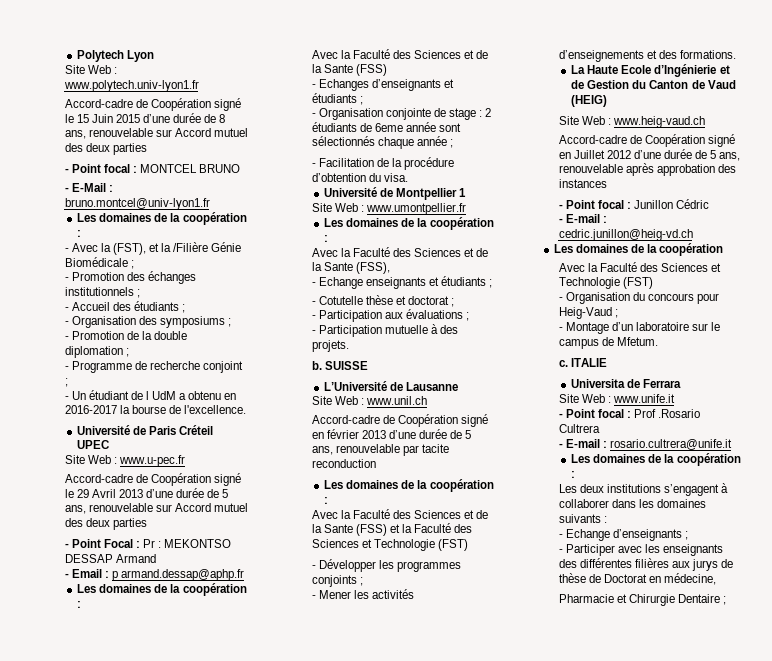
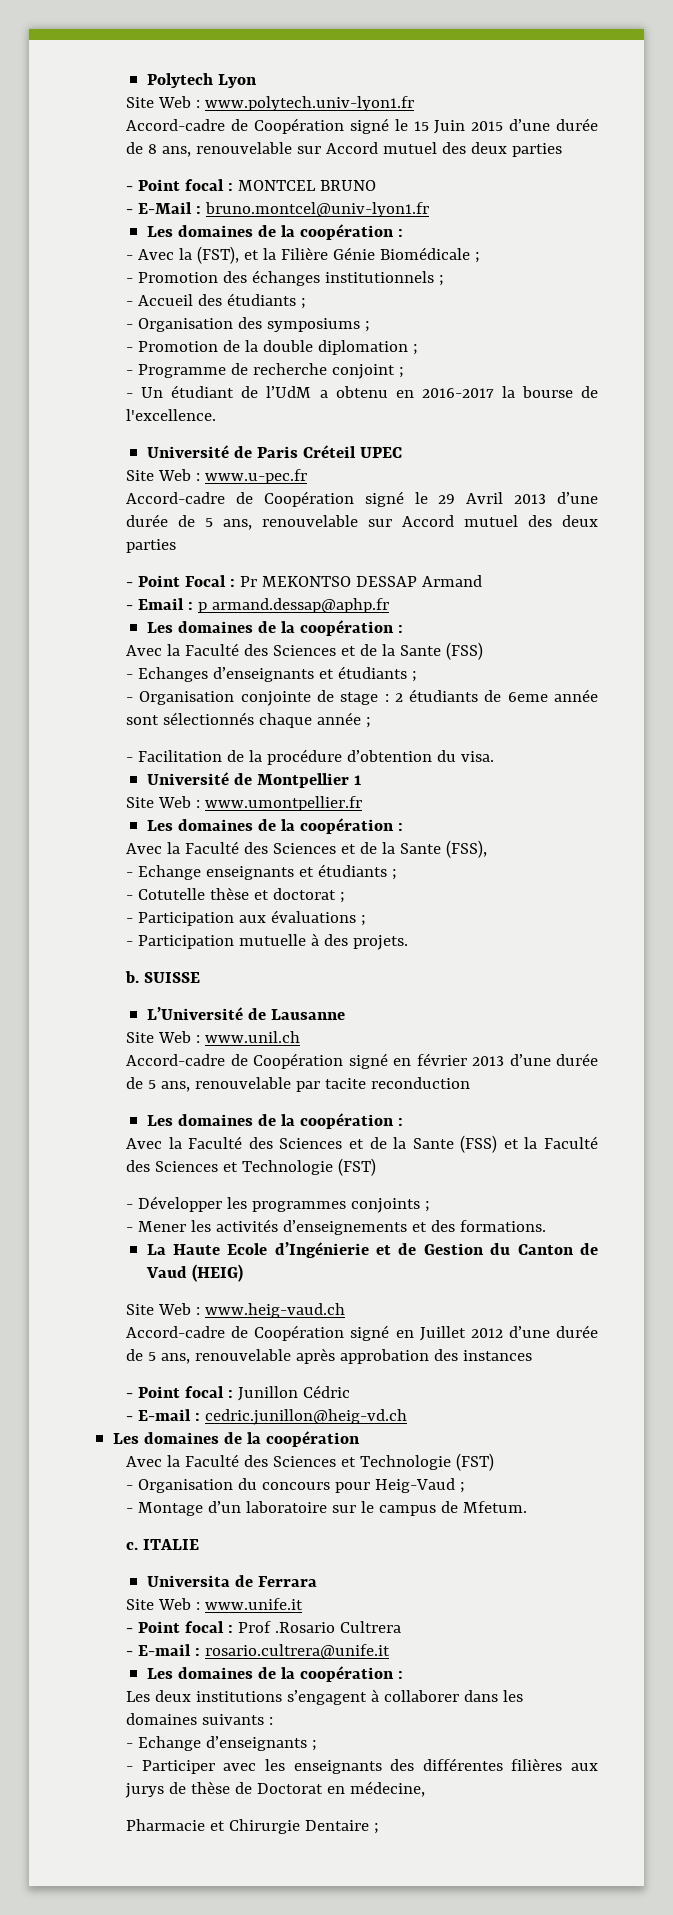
- - Avec la (FST), et la /Filière Génie Biomédicale ;
+ - Avec la (FST), et la Filière Génie Biomédicale ;
- - Un étudiant de l UdM a obtenu en 2016-2017 la bourse de l'excellence.
+ - Un étudiant de l’UdM a obtenu en 2016-2017 la bourse de l'excellence.
- - Point Focal : Pr : MEKONTSO DESSAP Armand
+ - Point Focal : Pr MEKONTSO DESSAP Armand

